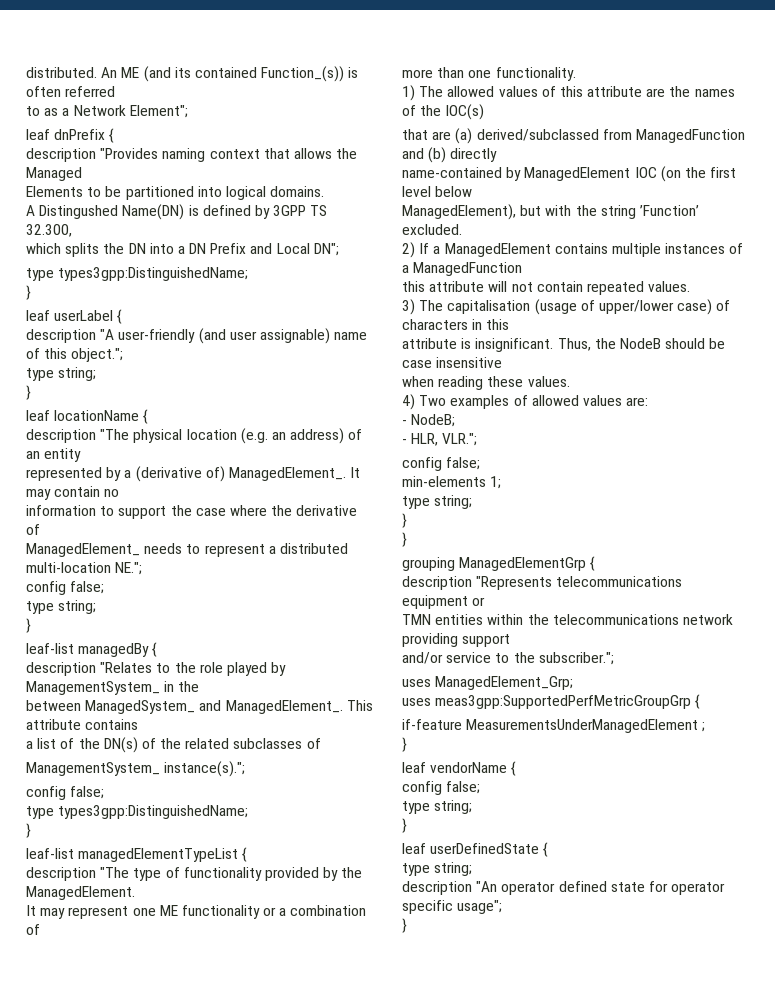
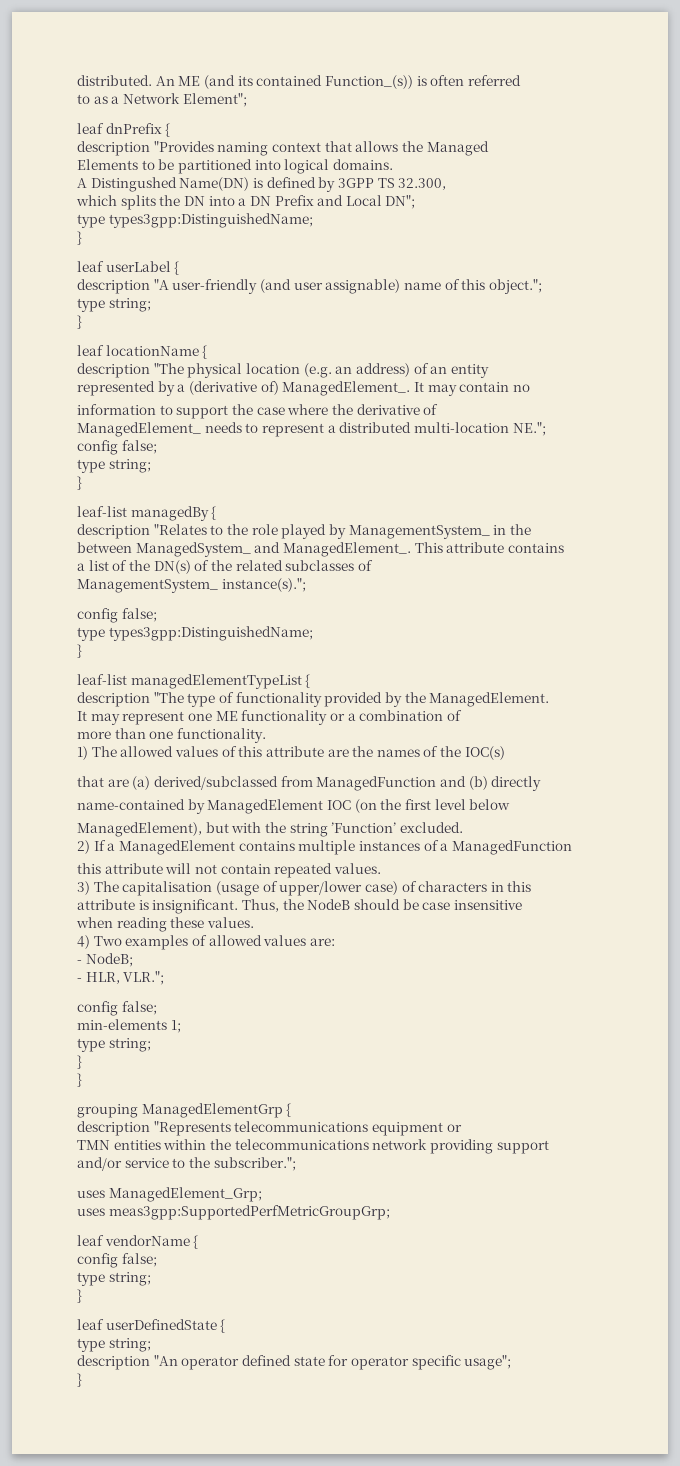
- uses meas3gpp:SupportedPerfMetricGroupGrp {
- if-feature MeasurementsUnderManagedElement ;
- }
+ uses meas3gpp:SupportedPerfMetricGroupGrp;

